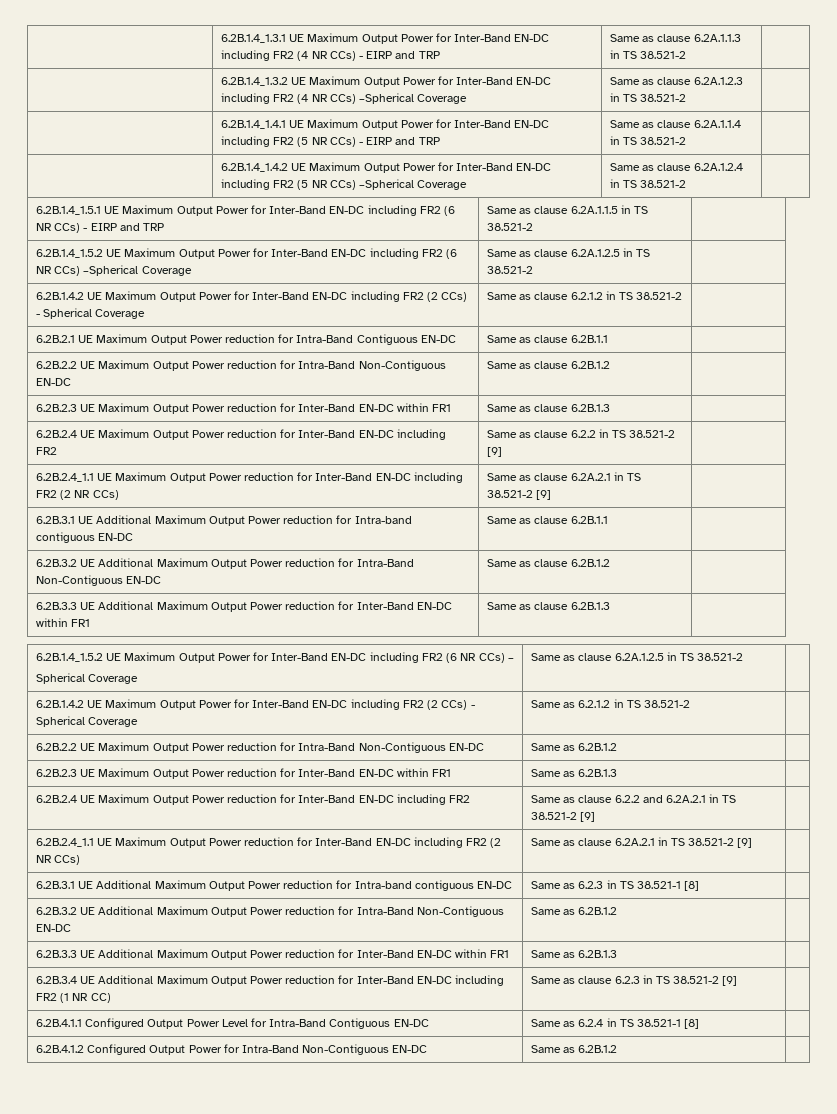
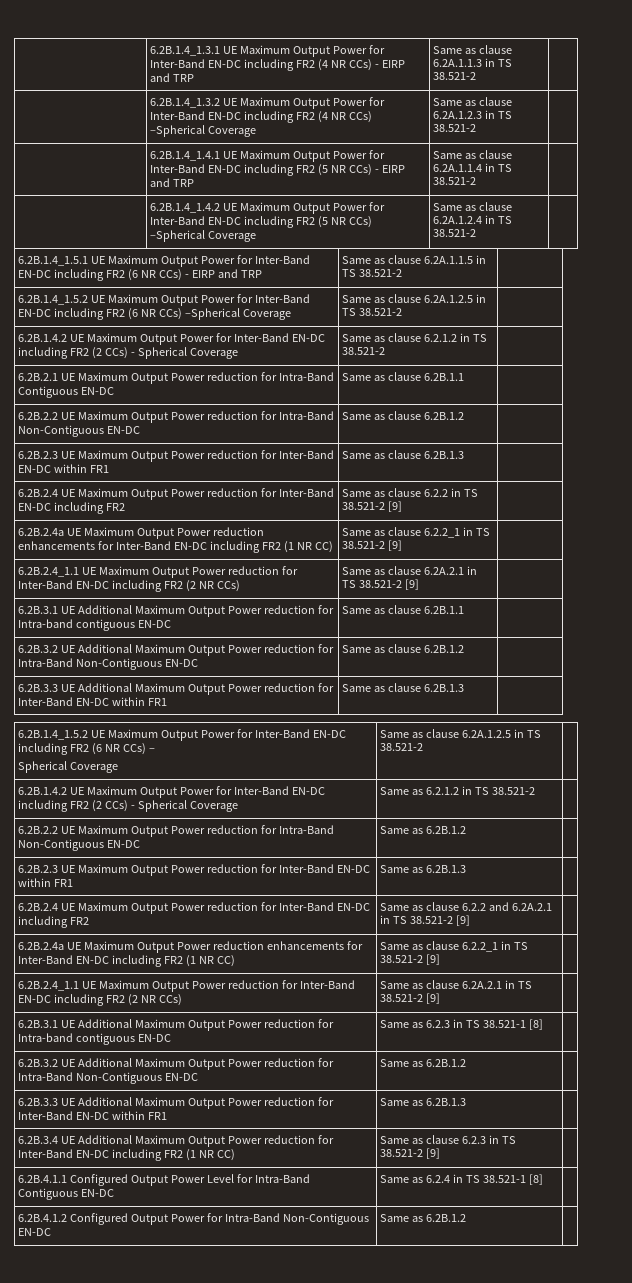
  6.2B.2.4 UE Maximum Output Power reduction for Inter-Band EN-DC including FR2 | Same as clause 6.2.2 in TS 38.521-2 [9] |
+ 6.2B.2.4a UE Maximum Output Power reduction enhancements for Inter-Band EN-DC including FR2 (1 NR CC) | Same as clause 6.2.2_1 in TS 38.521-2 [9] |
  6.2B.2.4 UE Maximum Output Power reduction for Inter-Band EN-DC including FR2 | Same as clause 6.2.2 and 6.2A.2.1 in TS 38.521-2 [9] |
+ 6.2B.2.4a UE Maximum Output Power reduction enhancements for Inter-Band EN-DC including FR2 (1 NR CC) | Same as clause 6.2.2_1 in TS 38.521-2 [9] |

